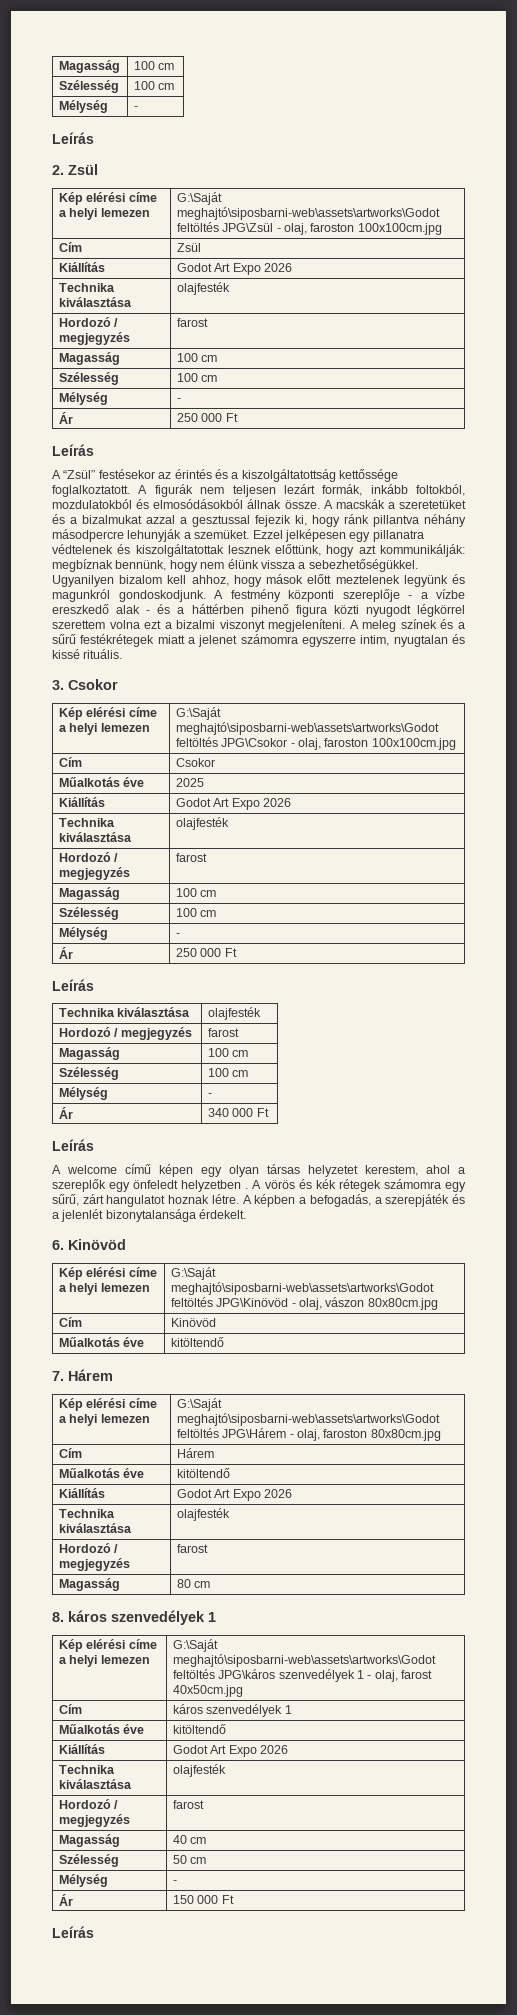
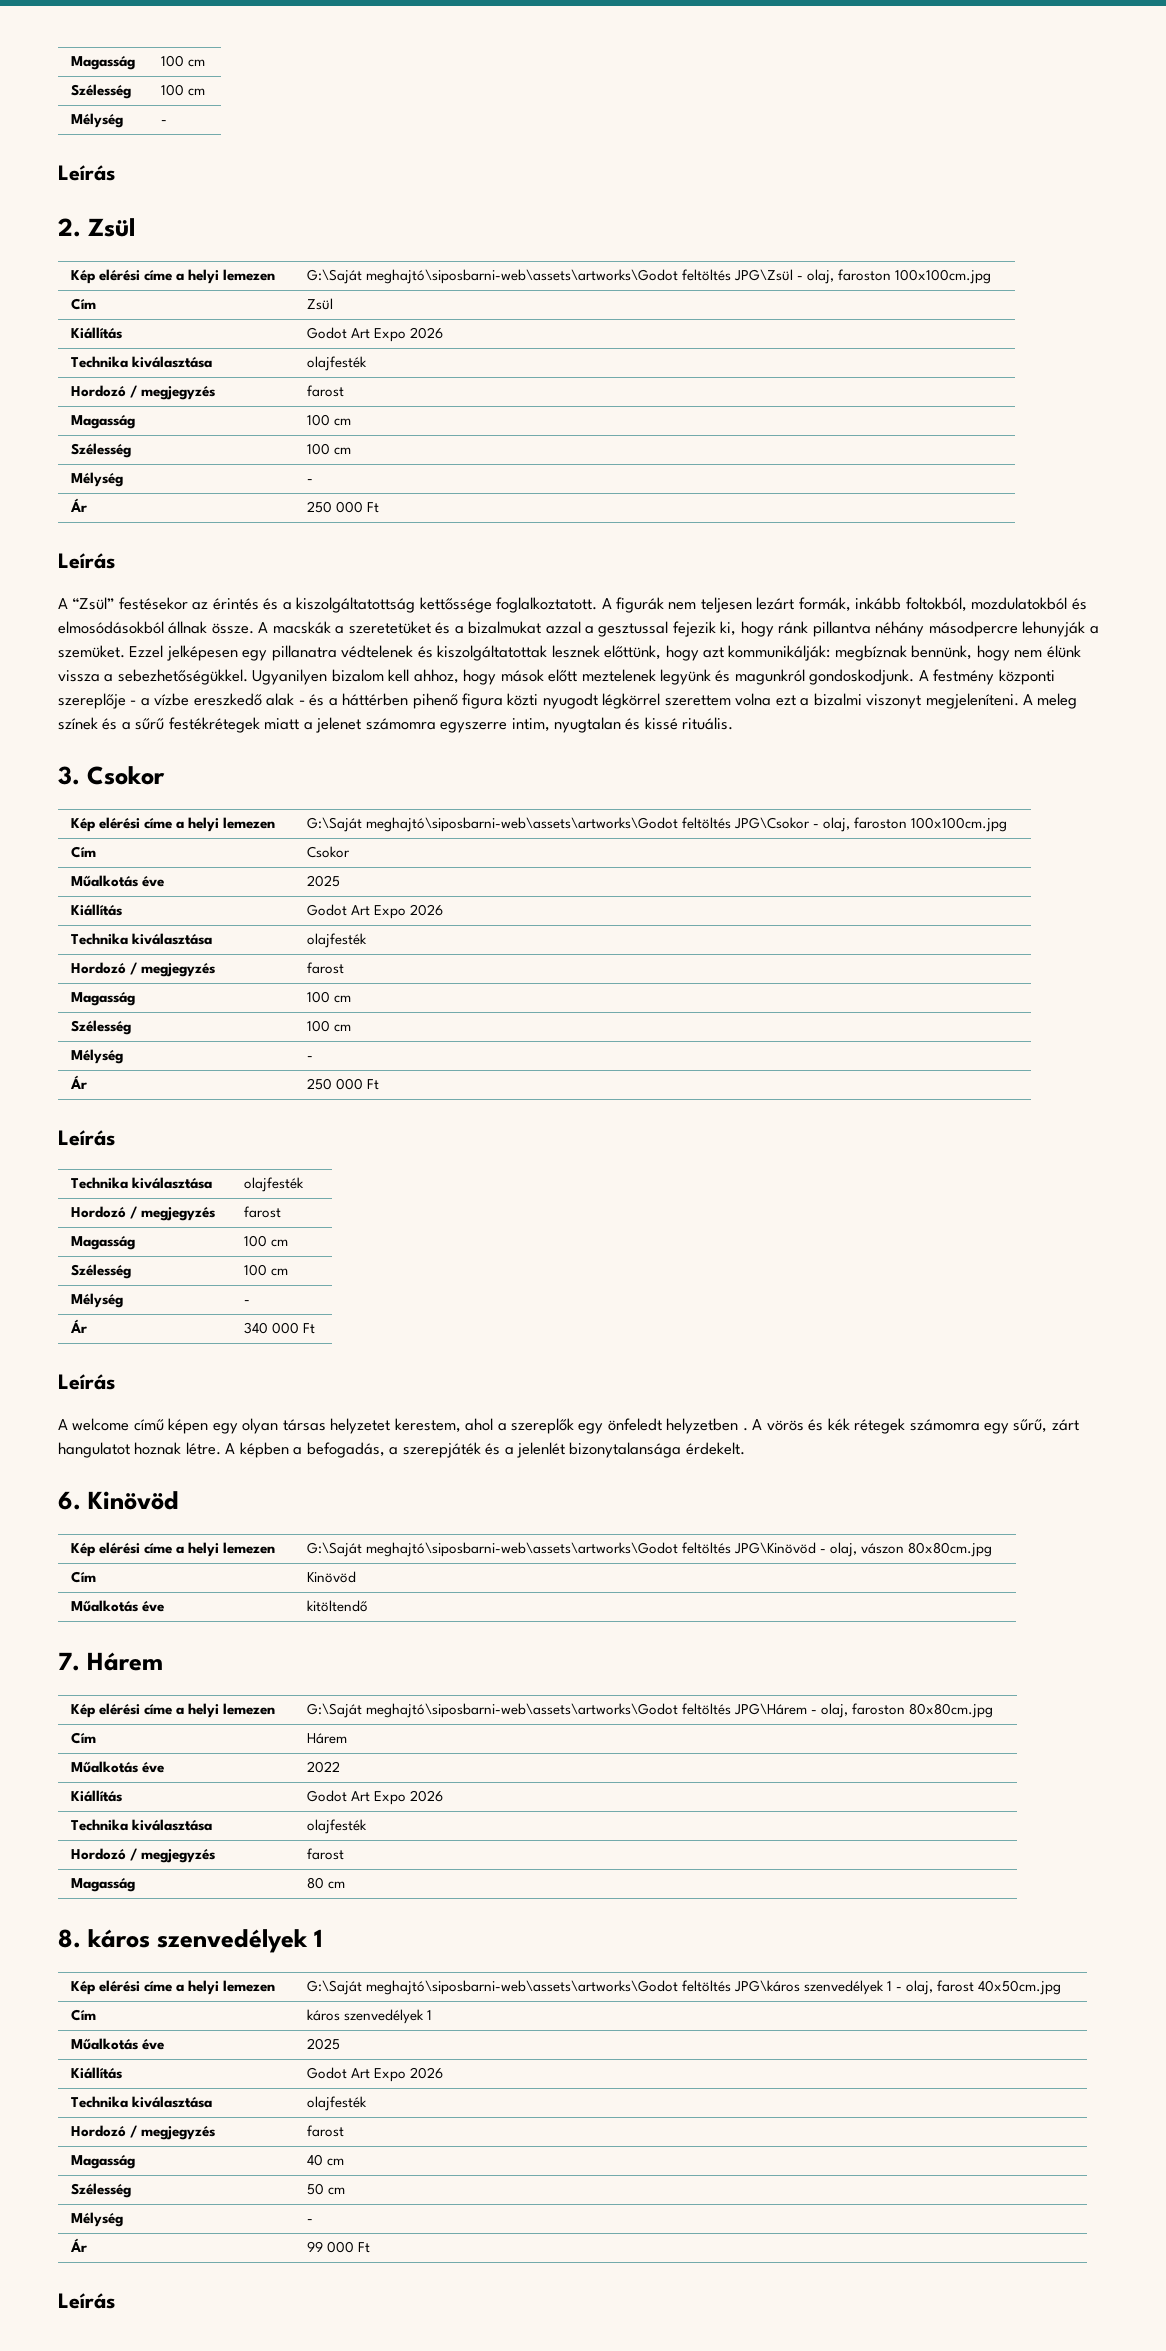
  Cím | Hárem
- Műalkotás éve | kitöltendő
+ Műalkotás éve | 2022
  Cím | káros szenvedélyek 1
- Műalkotás éve | kitöltendő
+ Műalkotás éve | 2025
- Ár | 150 000 Ft
+ Ár | 99 000 Ft

